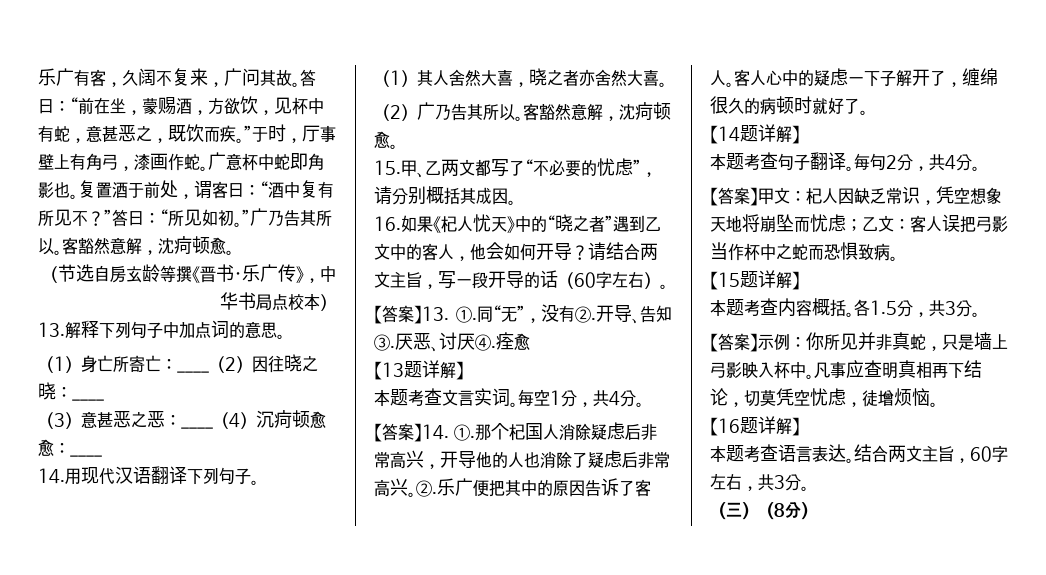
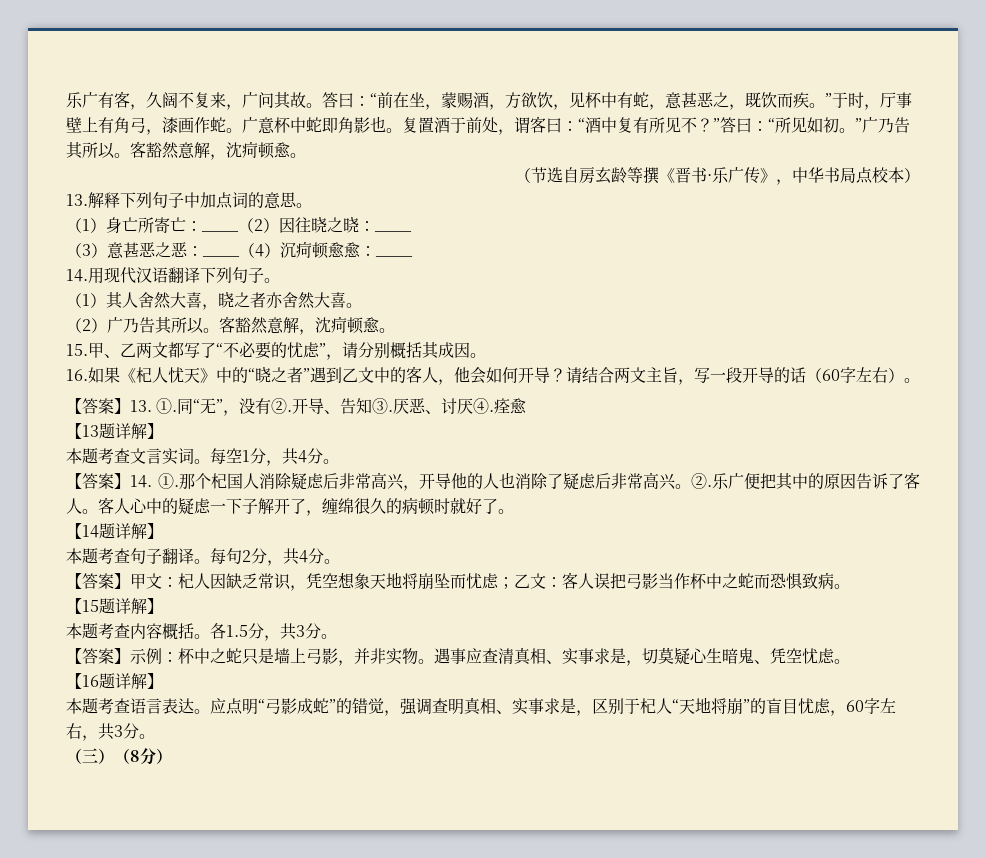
- 【答案】示例：你所见并非真蛇，只是墙上弓影映入杯中。凡事应查明真相再下结论，切莫凭空忧虑，徒增烦恼。
+ 【答案】示例：杯中之蛇只是墙上弓影，并非实物。遇事应查清真相、实事求是，切莫疑心生暗鬼、凭空忧虑。
- 结合两文主旨，60字左右，共3分。
+ 应点明“弓影成蛇”的错觉，强调查明真相、实事求是，区别于杞人“天地将崩”的盲目忧虑，60字左右，共3分。

